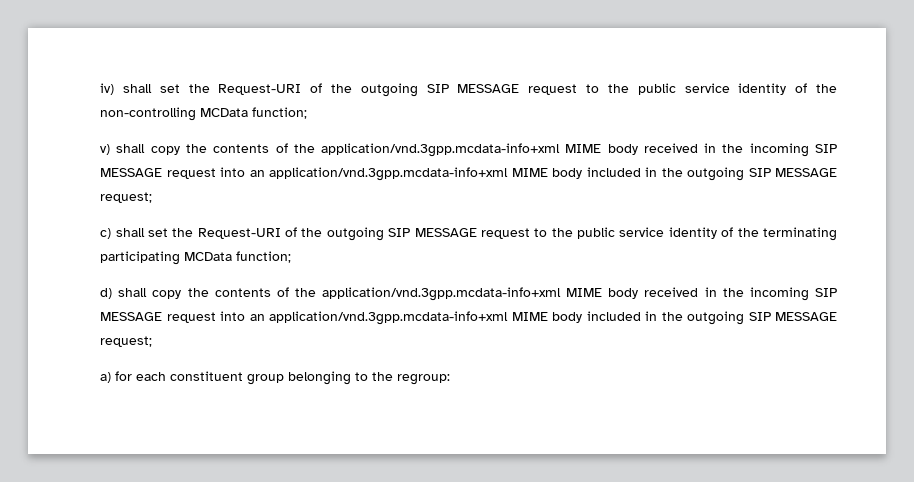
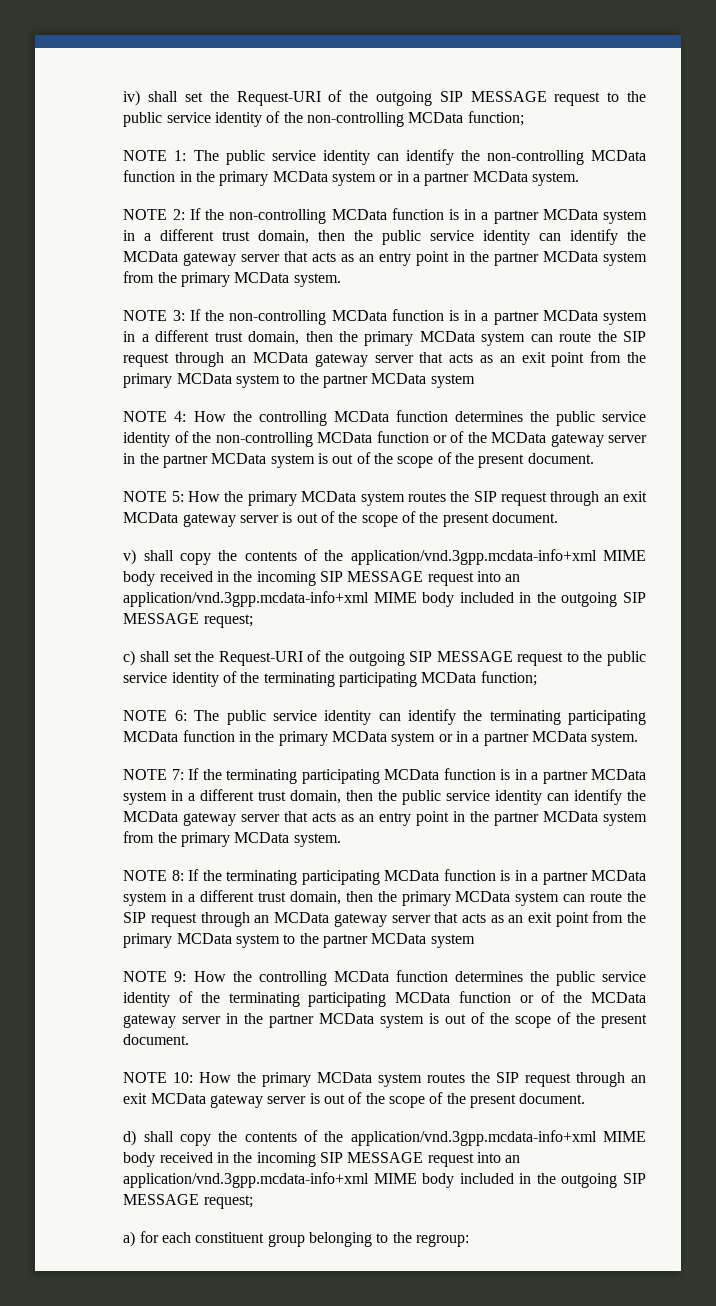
+ NOTE 1: The public service identity can identify the non-controlling MCData function in the primary MCData system or in a partner MCData system.
+ NOTE 2: If the non-controlling MCData function is in a partner MCData system in a different trust domain, then the public service identity can identify the MCData gateway server that acts as an entry point in the partner MCData system from the primary MCData system.
+ NOTE 3: If the non-controlling MCData function is in a partner MCData system in a different trust domain, then the primary MCData system can route the SIP request through an MCData gateway server that acts as an exit point from the primary MCData system to the partner MCData system
+ NOTE 4: How the controlling MCData function determines the public service identity of the non-controlling MCData function or of the MCData gateway server in the partner MCData system is out of the scope of the present document.
+ NOTE 5: How the primary MCData system routes the SIP request through an exit MCData gateway server is out of the scope of the present document.
+ NOTE 6: The public service identity can identify the terminating participating MCData function in the primary MCData system or in a partner MCData system.
+ NOTE 7: If the terminating participating MCData function is in a partner MCData system in a different trust domain, then the public service identity can identify the MCData gateway server that acts as an entry point in the partner MCData system from the primary MCData system.
+ NOTE 8: If the terminating participating MCData function is in a partner MCData system in a different trust domain, then the primary MCData system can route the SIP request through an MCData gateway server that acts as an exit point from the primary MCData system to the partner MCData system
+ NOTE 9: How the controlling MCData function determines the public service identity of the terminating participating MCData function or of the MCData gateway server in the partner MCData system is out of the scope of the present document.
+ NOTE 10: How the primary MCData system routes the SIP request through an exit MCData gateway server is out of the scope of the present document.

